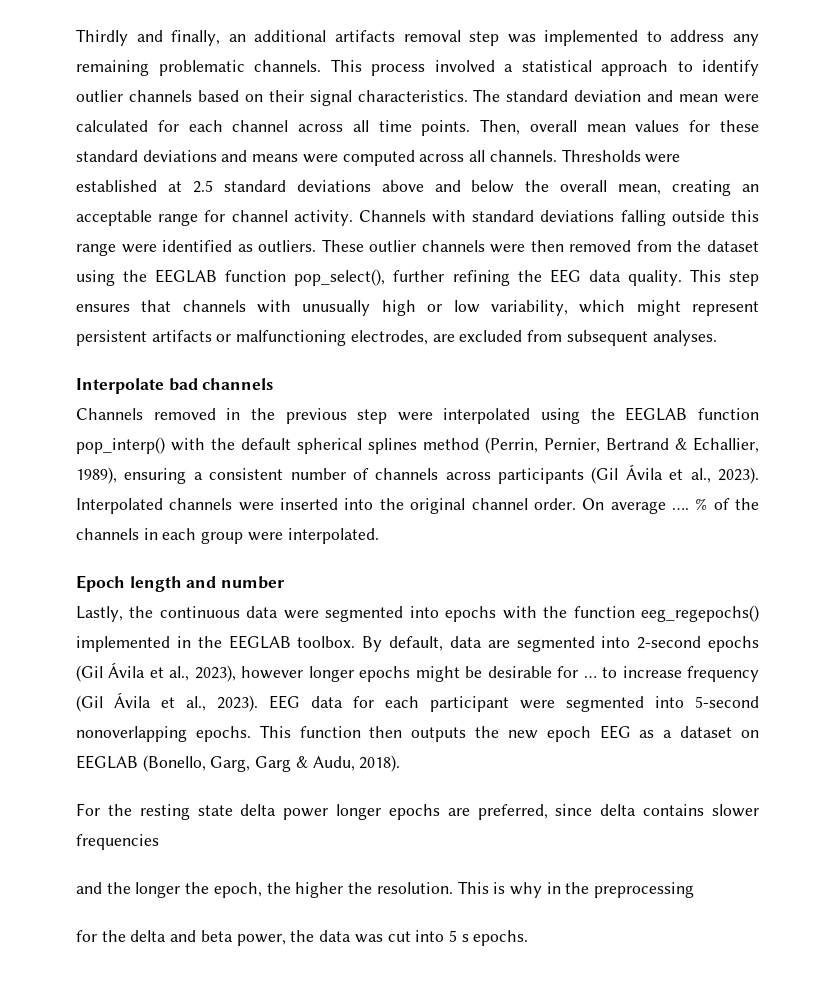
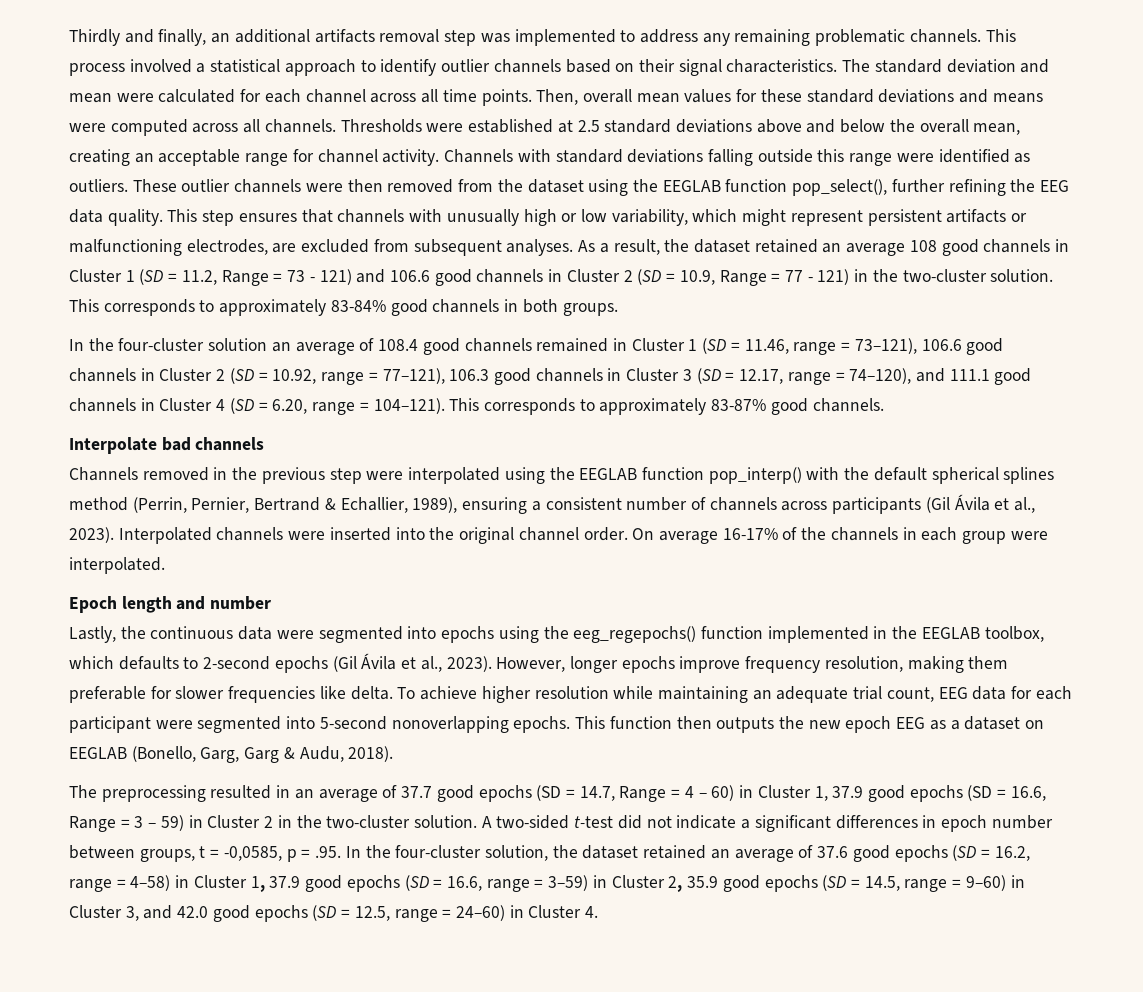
+ As a result, the dataset retained an average 108 good channels in Cluster 1 (SD = 11.2, Range = 73 - 121) and 106.6 good channels in Cluster 2 (SD = 10.9, Range = 77 - 121) in the two-cluster solution. This corresponds to approximately 83-84% good channels in both groups.
+ In the four-cluster solution an average of 108.4 good channels remained in Cluster 1 (SD = 11.46, range = 73–121), 106.6 good channels in Cluster 2 (SD = 10.92, range = 77–121), 106.3 good channels in Cluster 3 (SD = 12.17, range = 74–120), and 111.1 good channels in Cluster 4 (SD = 6.20, range = 104–121). This corresponds to approximately 83-87% good channels.
- On average …. % of the channels in each group were interpolated.
+ On average 16-17% of the channels in each group were interpolated.
- Lastly, the continuous data were segmented into epochs with the function eeg_regepochs() implemented in the EEGLAB toolbox. By default, data are segmented into 2-second epochs (Gil Ávila et al., 2023), however longer epochs might be desirable for … to increase frequency (Gil Ávila et al., 2023). EEG data for each participant were segmented into 5-second nonoverlapping epochs.
+ Lastly, the continuous data were segmented into epochs using the eeg_regepochs() function implemented in the EEGLAB toolbox, which defaults to 2-second epochs (Gil Ávila et al., 2023). However, longer epochs improve frequency resolution, making them preferable for slower frequencies like delta. To achieve higher resolution while maintaining an adequate trial count, EEG data for each participant were segmented into 5-second nonoverlapping epochs.
- For the resting state delta power longer epochs are preferred, since delta contains slower frequencies
- and the longer the epoch, the higher the resolution. This is why in the preprocessing
- for the delta and beta power, the data was cut into 5 s epochs.
+ The preprocessing resulted in an average of 37.7 good epochs (SD = 14.7, Range = 4 – 60) in Cluster 1, 37.9 good epochs (SD = 16.6, Range = 3 – 59) in Cluster 2 in the two-cluster solution. A two-sided t-test did not indicate a significant differences in epoch number between groups, t = -0,0585, p = .95. In the four-cluster solution, the dataset retained an average of 37.6 good epochs (SD = 16.2, range = 4–58) in Cluster 1, 37.9 good epochs (SD = 16.6, range = 3–59) in Cluster 2, 35.9 good epochs (SD = 14.5, range = 9–60) in Cluster 3, and 42.0 good epochs (SD = 12.5, range = 24–60) in Cluster 4.

